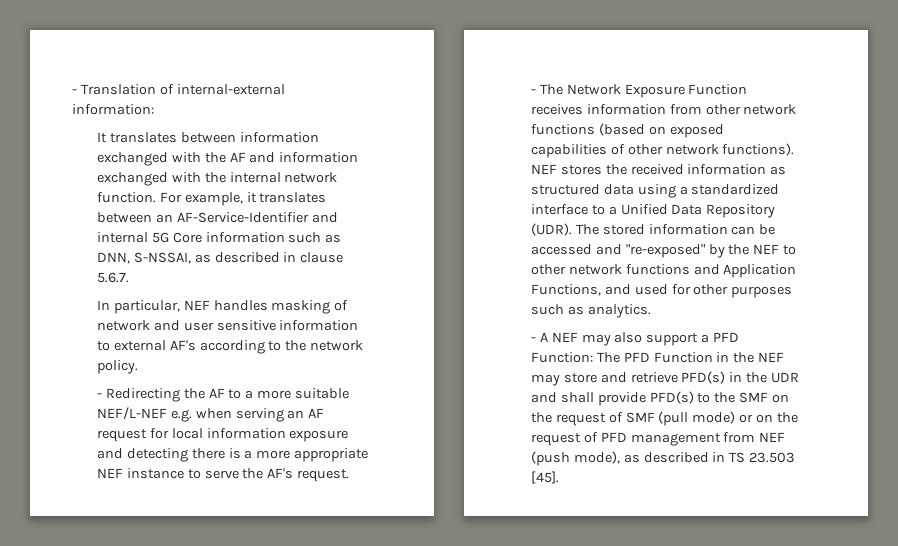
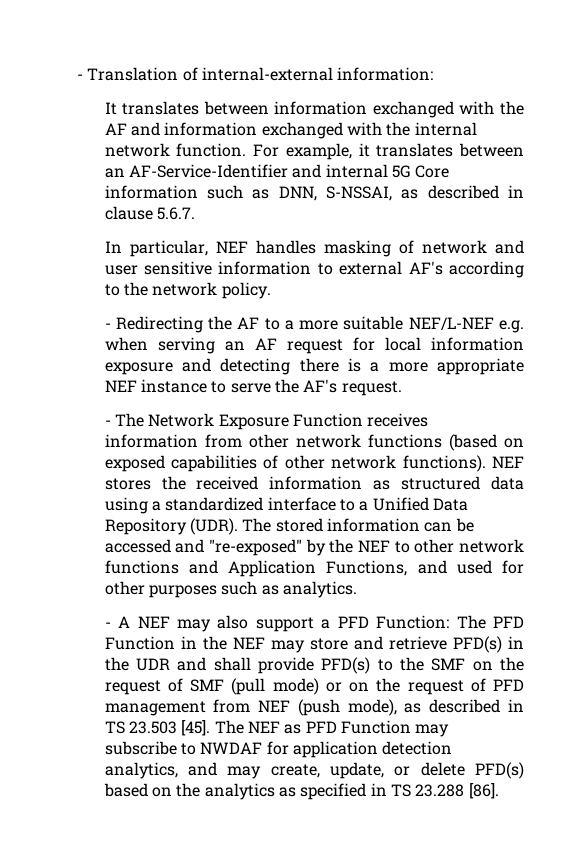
+ The NEF as PFD Function may subscribe to NWDAF for application detection analytics, and may create, update, or delete PFD(s) based on the analytics as specified in TS 23.288 [86].

